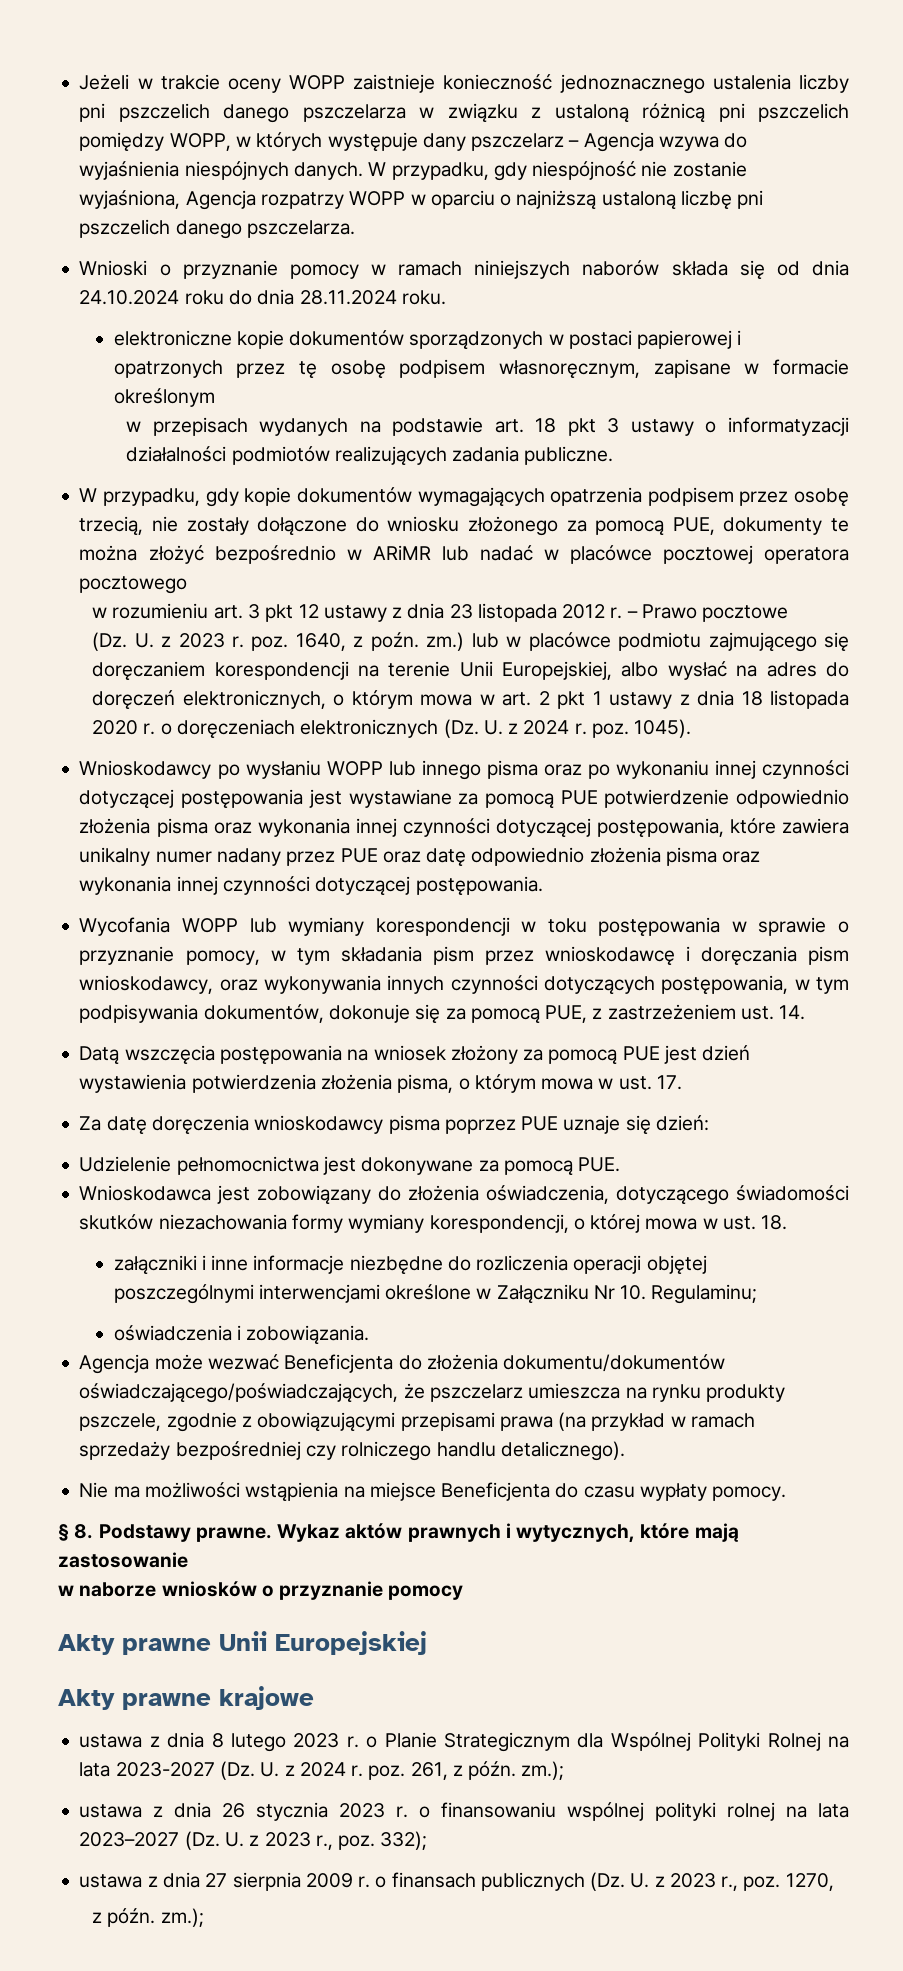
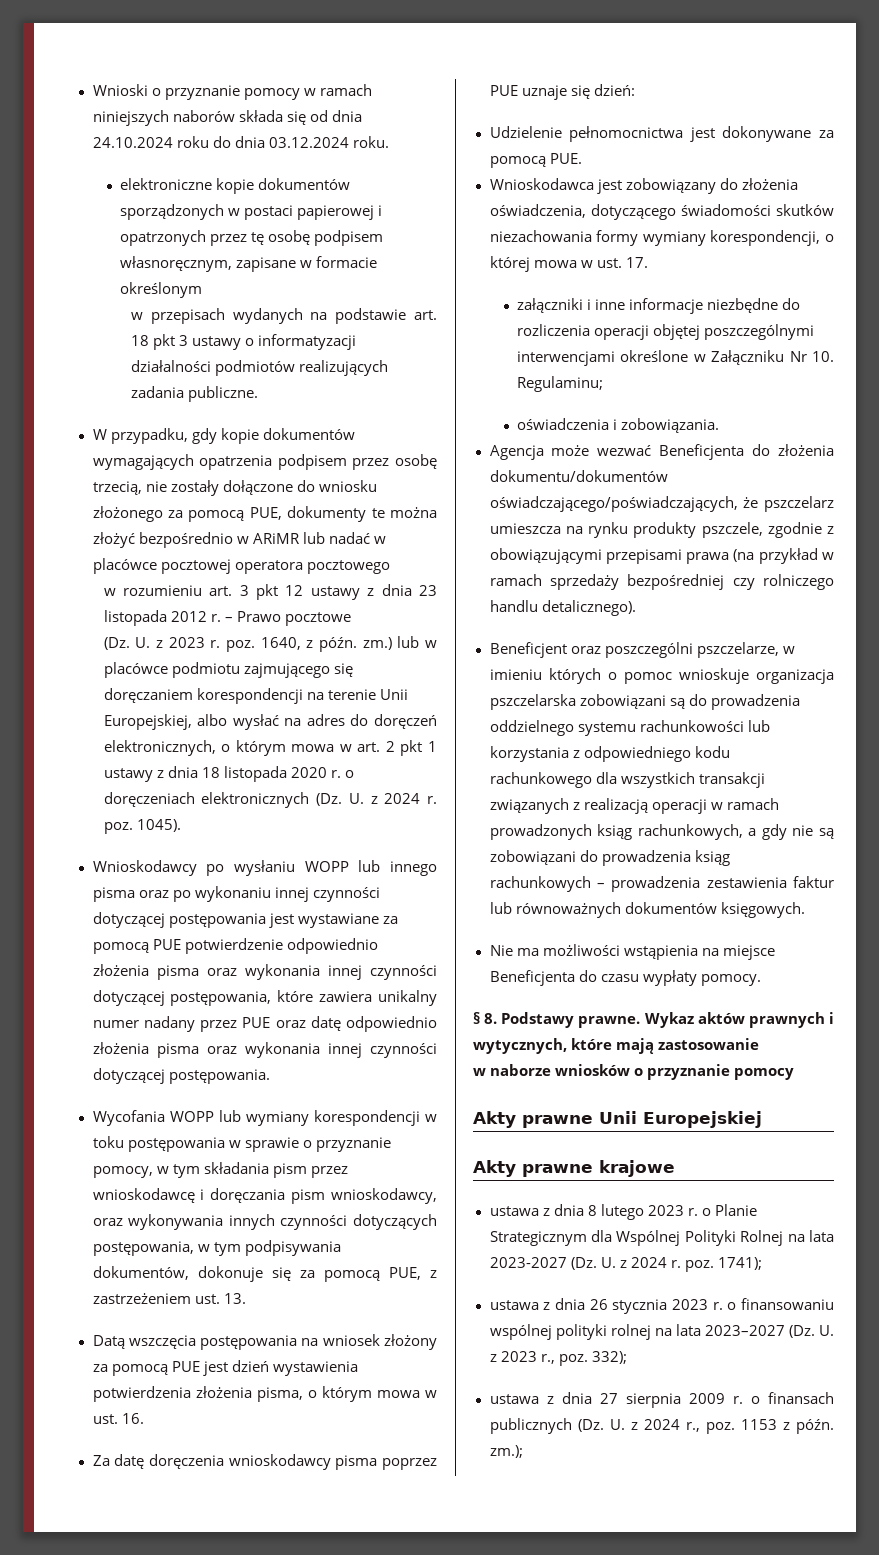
- Jeżeli w trakcie oceny WOPP zaistnieje konieczność jednoznacznego ustalenia liczby pni pszczelich danego pszczelarza w związku z ustaloną różnicą pni pszczelich pomiędzy WOPP, w których występuje dany pszczelarz – Agencja wzywa do wyjaśnienia niespójnych danych. W przypadku, gdy niespójność nie zostanie wyjaśniona, Agencja rozpatrzy WOPP w oparciu o najniższą ustaloną liczbę pni pszczelich danego pszczelarza.
- Wnioski o przyznanie pomocy w ramach niniejszych naborów składa się od dnia 24.10.2024 roku do dnia 28.11.2024 roku.
+ Wnioski o przyznanie pomocy w ramach niniejszych naborów składa się od dnia 24.10.2024 roku do dnia 03.12.2024 roku.
- (Dz. U. z 2023 r. poz. 1640, z poźn. zm.) lub w placówce podmiotu zajmującego się doręczaniem korespondencji na terenie Unii Europejskiej, albo wysłać na adres do doręczeń elektronicznych, o którym mowa w art. 2 pkt 1 ustawy z dnia 18 listopada 2020 r. o doręczeniach elektronicznych (Dz. U. z 2024 r. poz. 1045).
+ (Dz. U. z 2023 r. poz. 1640, z późn. zm.) lub w placówce podmiotu zajmującego się doręczaniem korespondencji na terenie Unii Europejskiej, albo wysłać na adres do doręczeń elektronicznych, o którym mowa w art. 2 pkt 1 ustawy z dnia 18 listopada 2020 r. o doręczeniach elektronicznych (Dz. U. z 2024 r. poz. 1045).
- Wycofania WOPP lub wymiany korespondencji w toku postępowania w sprawie o przyznanie pomocy, w tym składania pism przez wnioskodawcę i doręczania pism wnioskodawcy, oraz wykonywania innych czynności dotyczących postępowania, w tym podpisywania dokumentów, dokonuje się za pomocą PUE, z zastrzeżeniem ust. 14.
+ Wycofania WOPP lub wymiany korespondencji w toku postępowania w sprawie o przyznanie pomocy, w tym składania pism przez wnioskodawcę i doręczania pism wnioskodawcy, oraz wykonywania innych czynności dotyczących postępowania, w tym podpisywania dokumentów, dokonuje się za pomocą PUE, z zastrzeżeniem ust. 13.
- Datą wszczęcia postępowania na wniosek złożony za pomocą PUE jest dzień wystawienia potwierdzenia złożenia pisma, o którym mowa w ust. 17.
+ Datą wszczęcia postępowania na wniosek złożony za pomocą PUE jest dzień wystawienia potwierdzenia złożenia pisma, o którym mowa w ust. 16.
- Wnioskodawca jest zobowiązany do złożenia oświadczenia, dotyczącego świadomości skutków niezachowania formy wymiany korespondencji, o której mowa w ust. 18.
+ Wnioskodawca jest zobowiązany do złożenia oświadczenia, dotyczącego świadomości skutków niezachowania formy wymiany korespondencji, o której mowa w ust. 17.
+ Beneficjent oraz poszczególni pszczelarze, w imieniu których o pomoc wnioskuje organizacja pszczelarska zobowiązani są do prowadzenia oddzielnego systemu rachunkowości lub korzystania z odpowiedniego kodu rachunkowego dla wszystkich transakcji związanych z realizacją operacji w ramach prowadzonych ksiąg rachunkowych, a gdy nie są zobowiązani do prowadzenia ksiąg rachunkowych – prowadzenia zestawienia faktur lub równoważnych dokumentów księgowych.
- ustawa z dnia 8 lutego 2023 r. o Planie Strategicznym dla Wspólnej Polityki Rolnej na lata 2023-2027 (Dz. U. z 2024 r. poz. 261, z późn. zm.);
+ ustawa z dnia 8 lutego 2023 r. o Planie Strategicznym dla Wspólnej Polityki Rolnej na lata 2023-2027 (Dz. U. z 2024 r. poz. 1741);
- ustawa z dnia 27 sierpnia 2009 r. o finansach publicznych (Dz. U. z 2023 r., poz. 1270,
- z późn. zm.);
+ ustawa z dnia 27 sierpnia 2009 r. o finansach publicznych (Dz. U. z 2024 r., poz. 1153 z późn. zm.);

